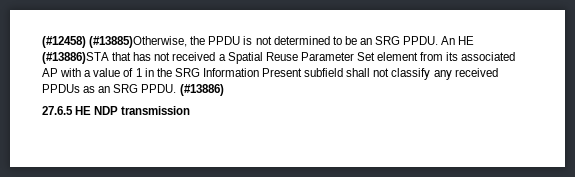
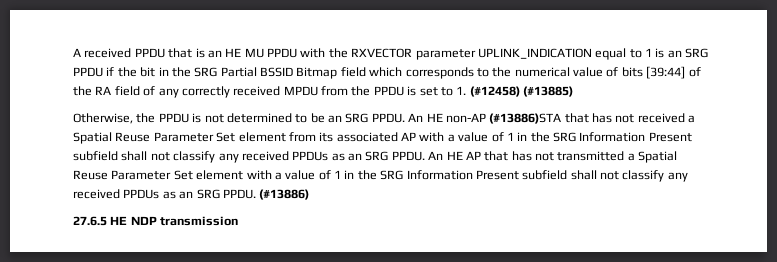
- (#12458) (#13885)Otherwise, the PPDU is not determined to be an SRG PPDU.
+ A received PPDU that is an HE MU PPDU with the RXVECTOR parameter UPLINK_INDICATION equal to 1 is an SRG PPDU if the bit in the SRG Partial BSSID Bitmap field which corresponds to the numerical value of bits [39:44] of the RA field of any correctly received MPDU from the PPDU is set to 1. (#12458) (#13885)
+ Otherwise, the PPDU is not determined to be an SRG PPDU.
- An HE (#13886)STA that has not received a Spatial Reuse Parameter Set element from its associated AP with a value of 1 in the SRG Information Present subfield shall not classify any received PPDUs as an SRG PPDU.
+ An HE non-AP (#13886)STA that has not received a Spatial Reuse Parameter Set element from its associated AP with a value of 1 in the SRG Information Present subfield shall not classify any received PPDUs as an SRG PPDU.
+ An HE AP that has not transmitted a Spatial Reuse Parameter Set element with a value of 1 in the SRG Information Present subfield shall not classify any received PPDUs as an SRG PPDU.

